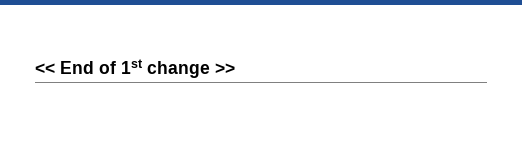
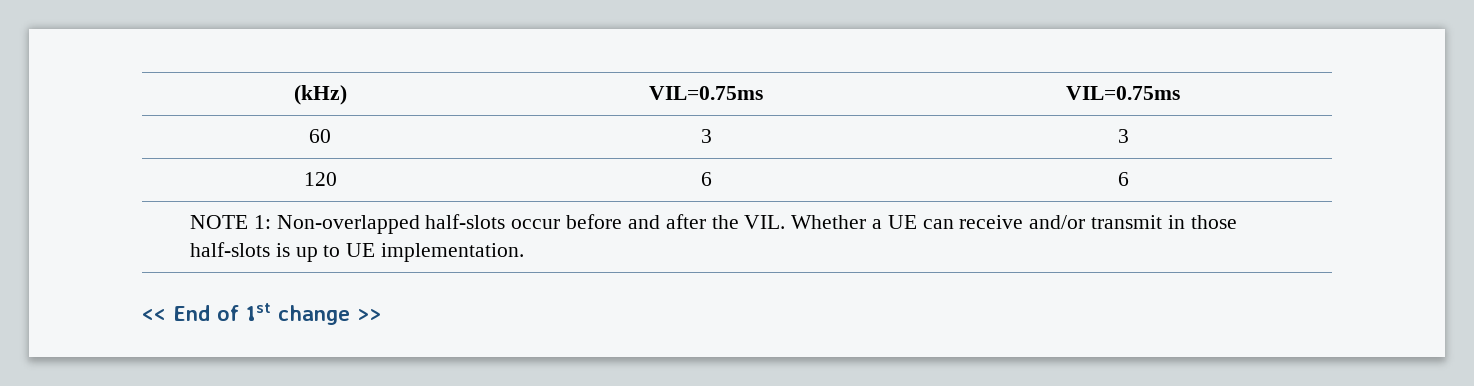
+ (kHz) | VIL=0.75ms | VIL=0.75ms
+ 60 | 3 | 3
+ 120 | 6 | 6
+ NOTE 1: Non-overlapped half-slots occur before and after the VIL. Whether a UE can receive and/or transmit in those half-slots is up to UE implementation.

